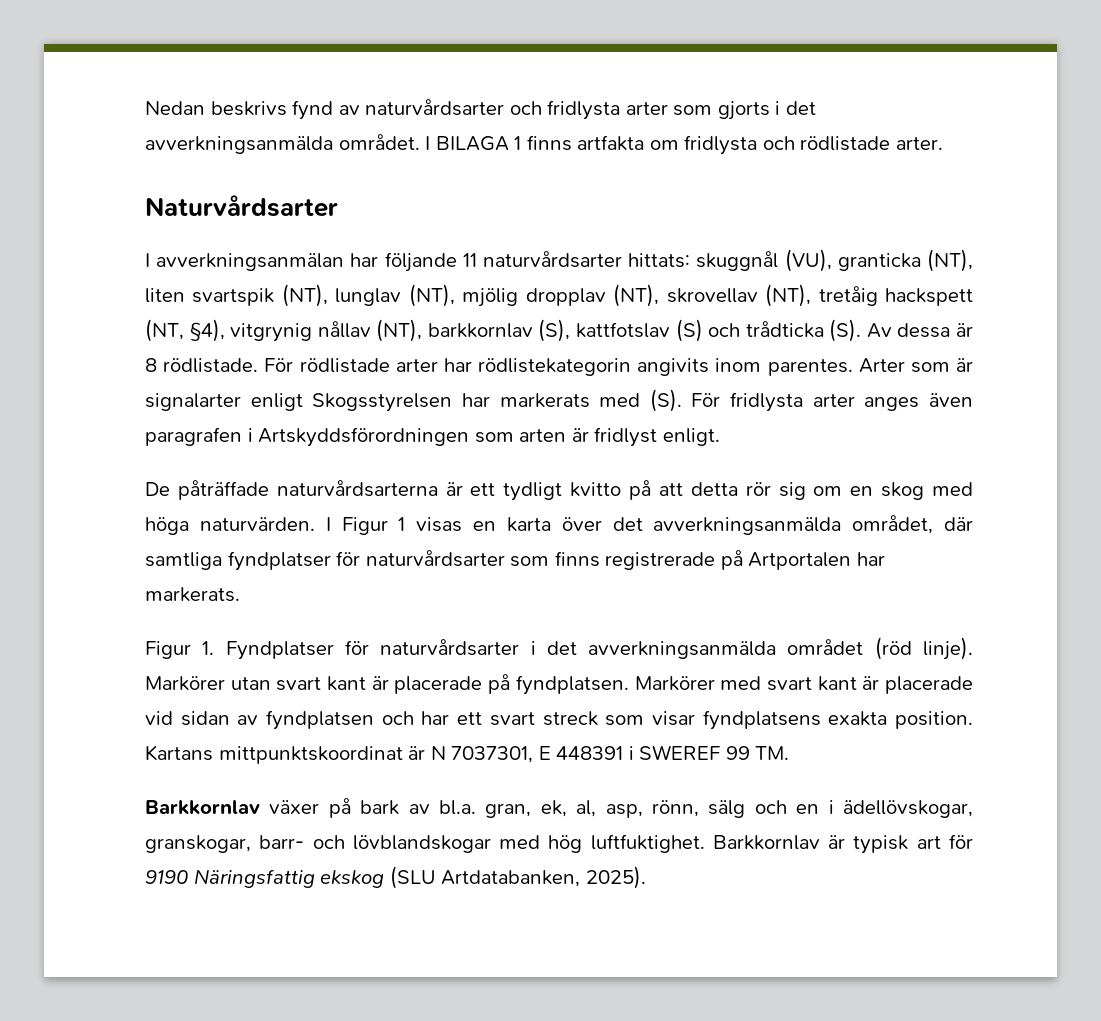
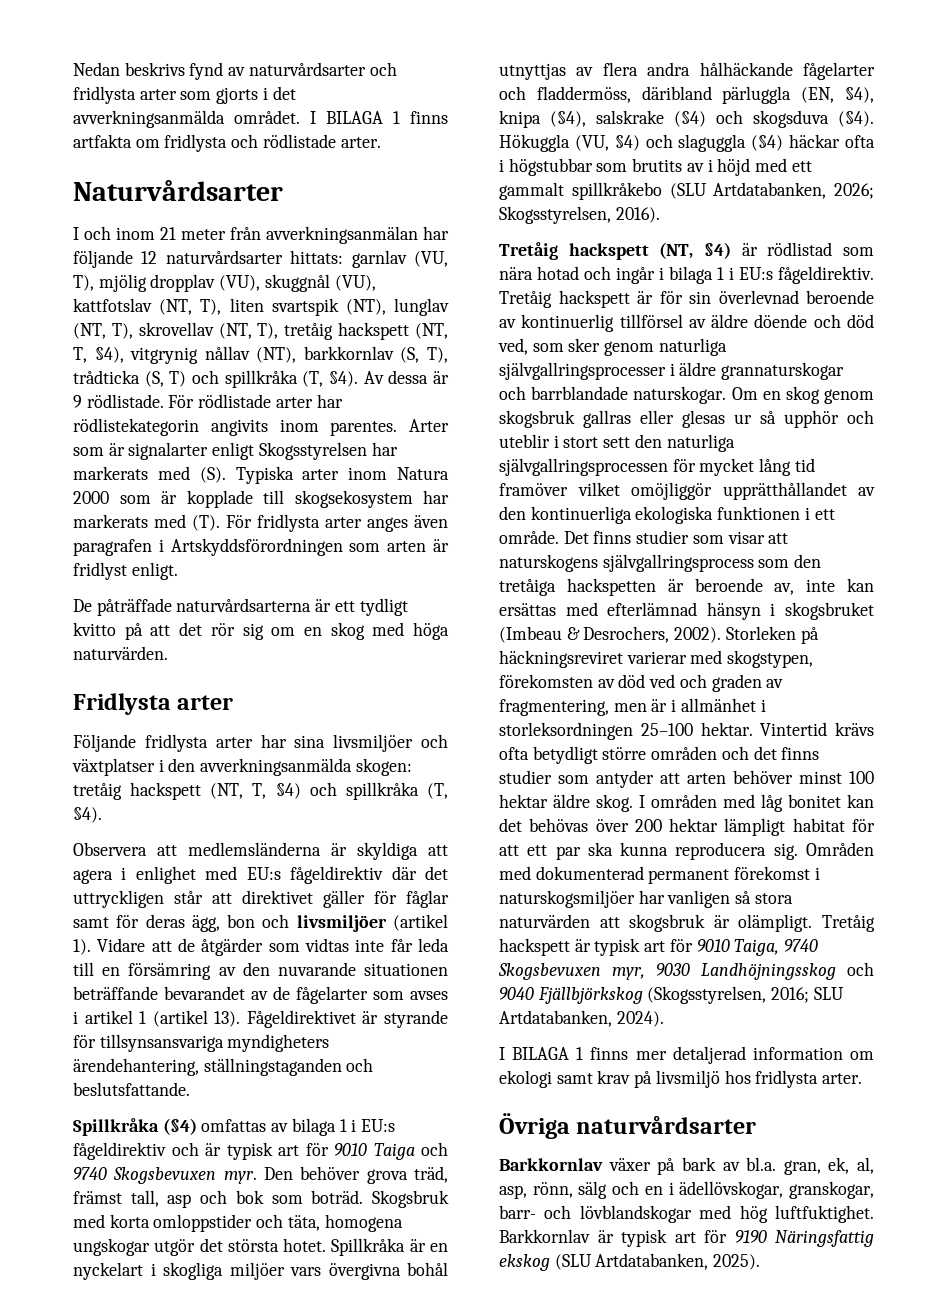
- I avverkningsanmälan har följande 11 naturvårdsarter hittats: skuggnål (VU), granticka (NT), liten svartspik (NT), lunglav (NT), mjölig dropplav (NT), skrovellav (NT), tretåig hackspett (NT, §4), vitgrynig nållav (NT), barkkornlav (S), kattfotslav (S) och trådticka (S). Av dessa är 8 rödlistade.
+ I och inom 21 meter från avverkningsanmälan har följande 12 naturvårdsarter hittats: garnlav (VU, T), mjölig dropplav (VU), skuggnål (VU), kattfotslav (NT, T), liten svartspik (NT), lunglav (NT, T), skrovellav (NT, T), tretåig hackspett (NT, T, §4), vitgrynig nållav (NT), barkkornlav (S, T), trådticka (S, T) och spillkråka (T, §4). Av dessa är 9 rödlistade.
- Arter som är signalarter enligt Skogsstyrelsen har markerats med (S). För fridlysta arter anges även paragrafen i Artskyddsförordningen som arten är fridlyst enligt.
+ Arter som är signalarter enligt Skogsstyrelsen har markerats med (S). Typiska arter inom Natura 2000 som är kopplade till skogsekosystem har markerats med (T). För fridlysta arter anges även paragrafen i Artskyddsförordningen som arten är fridlyst enligt.
- De påträffade naturvårdsarterna är ett tydligt kvitto på att detta rör sig om en skog med höga naturvärden. I Figur 1 visas en karta över det avverkningsanmälda området, där samtliga fyndplatser för naturvårdsarter som finns registrerade på Artportalen har markerats.
- Figur 1. Fyndplatser för naturvårdsarter i det avverkningsanmälda området (röd linje). Markörer utan svart kant är placerade på fyndplatsen. Markörer med svart kant är placerade vid sidan av fyndplatsen och har ett svart streck som visar fyndplatsens exakta position. Kartans mittpunktskoordinat är N 7037301, E 448391 i SWEREF 99 TM.
+ De påträffade naturvårdsarterna är ett tydligt kvitto på att det rör sig om en skog med höga naturvärden.
+ Fridlysta arter
+ Följande fridlysta arter har sina livsmiljöer och växtplatser i den avverkningsanmälda skogen: tretåig hackspett (NT, T, §4) och spillkråka (T, §4).
+ Observera att medlemsländerna är skyldiga att agera i enlighet med EU:s fågeldirektiv där det uttryckligen står att direktivet gäller för fåglar samt för deras ägg, bon och livsmiljöer (artikel 1). Vidare att de åtgärder som vidtas inte får leda till en försämring av den nuvarande situationen beträffande bevarandet av de fågelarter som avses i artikel 1 (artikel 13). Fågeldirektivet är styrande för tillsynsansvariga myndigheters ärendehantering, ställningstaganden och beslutsfattande.
+ Spillkråka (§4) omfattas av bilaga 1 i EU:s fågeldirektiv och är typisk art för 9010 Taiga och 9740 Skogsbevuxen myr. Den behöver grova träd, främst tall, asp och bok som boträd. Skogsbruk med korta omloppstider och täta, homogena ungskogar utgör det största hotet. Spillkråka är en nyckelart i skogliga miljöer vars övergivna bohål utnyttjas av flera andra hålhäckande fågelarter och fladdermöss, däribland pärluggla (EN, §4), knipa (§4), salskrake (§4) och skogsduva (§4). Hökuggla (VU, §4) och slaguggla (§4) häckar ofta i högstubbar som brutits av i höjd med ett gammalt spillkråkebo (SLU Artdatabanken, 2026; Skogsstyrelsen, 2016).
+ Tretåig hackspett (NT, §4) är rödlistad som nära hotad och ingår i bilaga 1 i EU:s fågeldirektiv. Tretåig hackspett är för sin överlevnad beroende av kontinuerlig tillförsel av äldre döende och död ved, som sker genom naturliga självgallringsprocesser i äldre grannaturskogar och barrblandade naturskogar. Om en skog genom skogsbruk gallras eller glesas ur så upphör och uteblir i stort sett den naturliga självgallringsprocessen för mycket lång tid framöver vilket omöjliggör upprätthållandet av den kontinuerliga ekologiska funktionen i ett område. Det finns studier som visar att naturskogens självgallringsprocess som den tretåiga hackspetten är beroende av, inte kan ersättas med efterlämnad hänsyn i skogsbruket (Imbeau & Desrochers, 2002). Storleken på häckningsreviret varierar med skogstypen, förekomsten av död ved och graden av fragmentering, men är i allmänhet i storleksordningen 25–100 hektar. Vintertid krävs ofta betydligt större områden och det finns studier som antyder att arten behöver minst 100 hektar äldre skog. I områden med låg bonitet kan det behövas över 200 hektar lämpligt habitat för att ett par ska kunna reproducera sig. Områden med dokumenterad permanent förekomst i naturskogsmiljöer har vanligen så stora naturvärden att skogsbruk är olämpligt. Tretåig hackspett är typisk art för 9010 Taiga, 9740 Skogsbevuxen myr, 9030 Landhöjningsskog och 9040 Fjällbjörkskog (Skogsstyrelsen, 2016; SLU Artdatabanken, 2024).
+ I BILAGA 1 finns mer detaljerad information om ekologi samt krav på livsmiljö hos fridlysta arter.
+ Övriga naturvårdsarter

